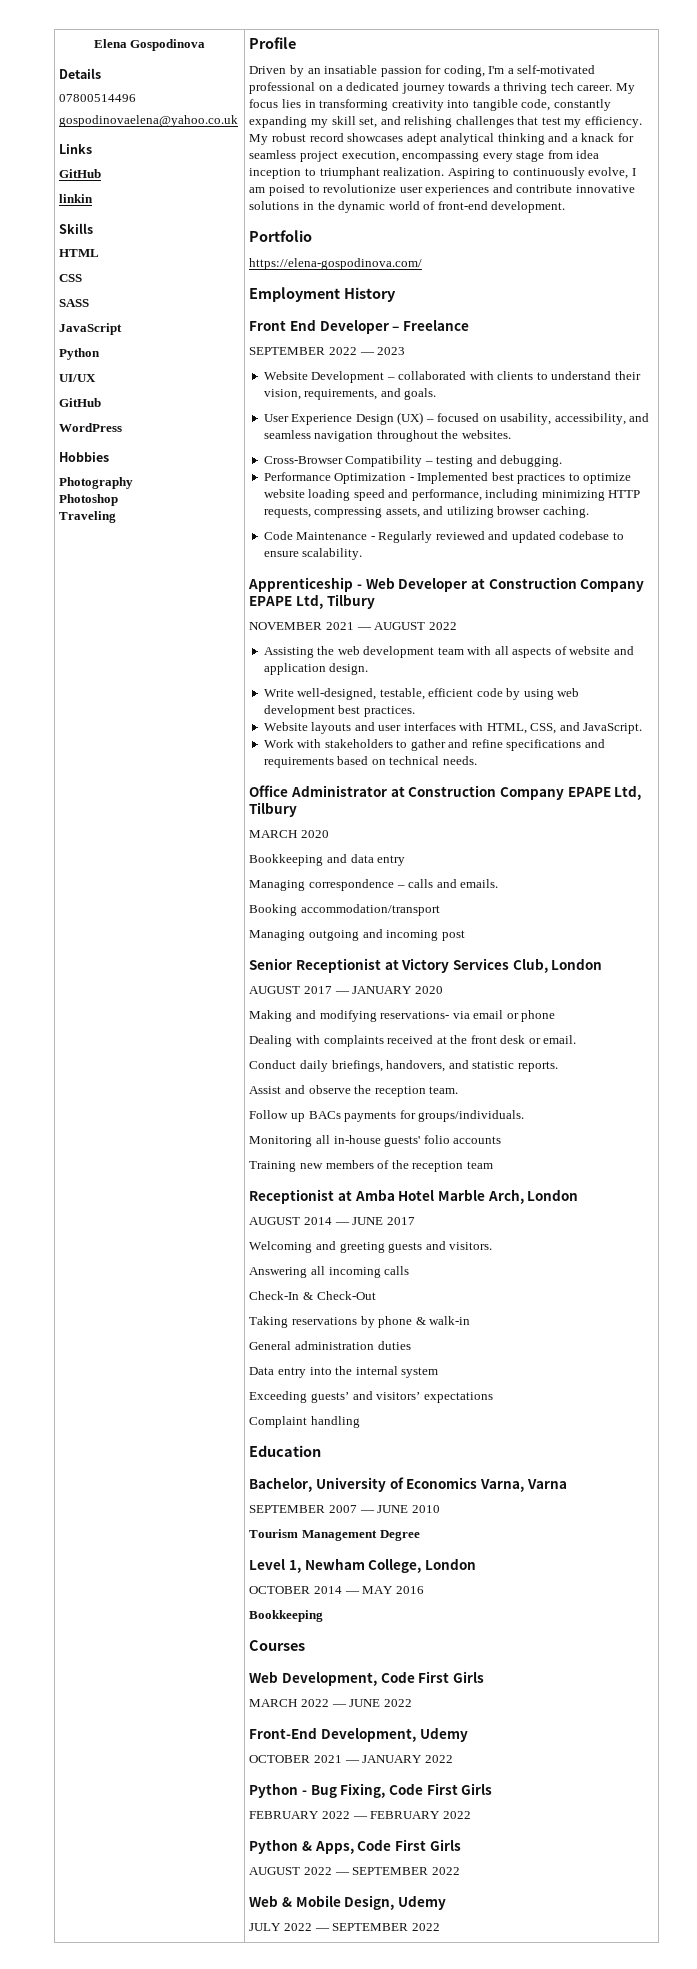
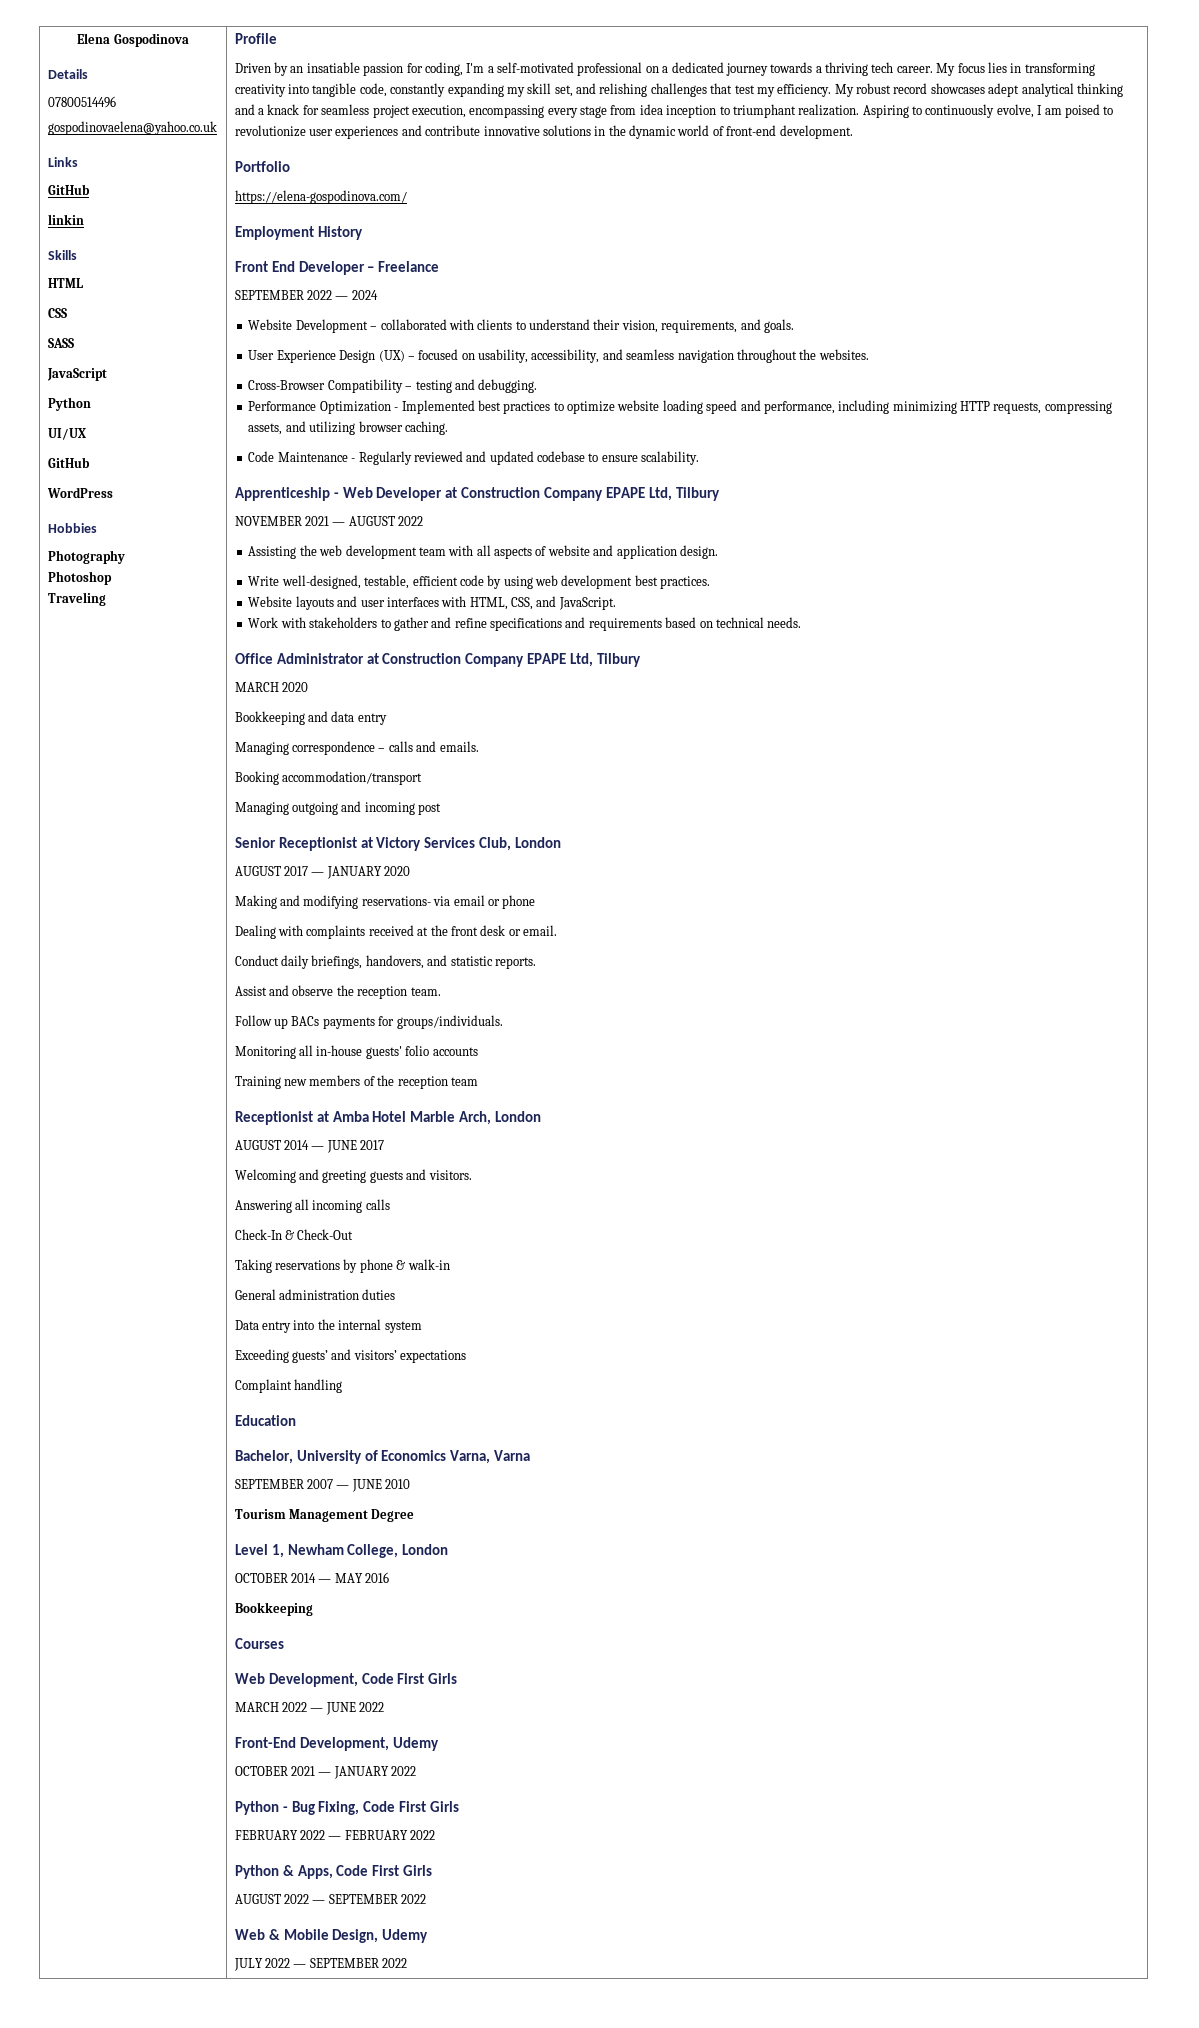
- SEPTEMBER 2022 — 2023
+ SEPTEMBER 2022 — 2024

